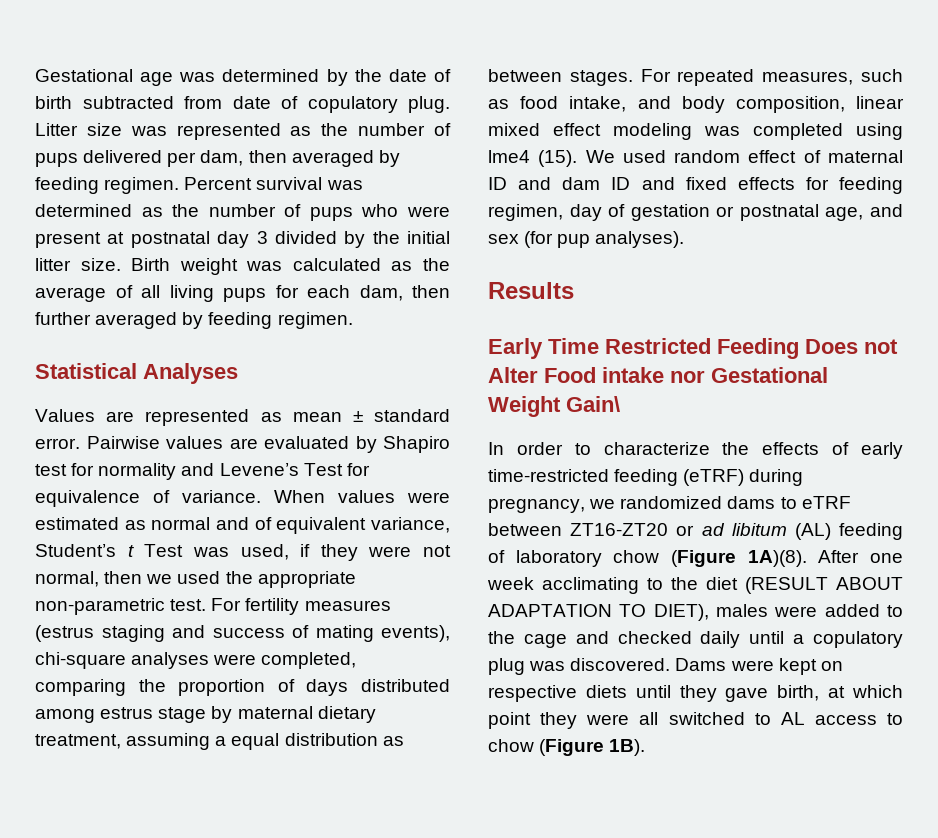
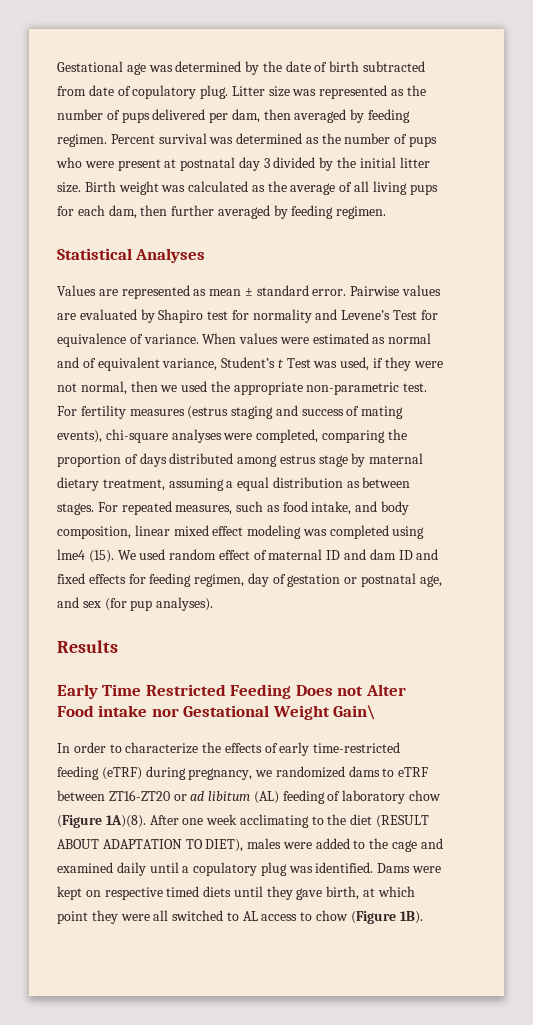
- After one week acclimating to the diet (RESULT ABOUT ADAPTATION TO DIET), males were added to the cage and checked daily until a copulatory plug was discovered.
+ After one week acclimating to the diet (RESULT ABOUT ADAPTATION TO DIET), males were added to the cage and examined daily until a copulatory plug was identified.
- Dams were kept on respective diets until they gave birth, at which point they were all switched to AL access to chow (Figure 1B).
+ Dams were kept on respective timed diets until they gave birth, at which point they were all switched to AL access to chow (Figure 1B).

